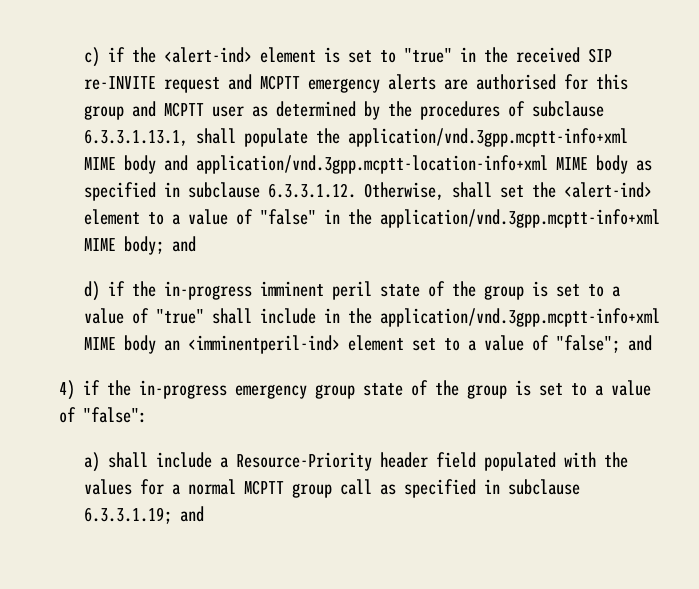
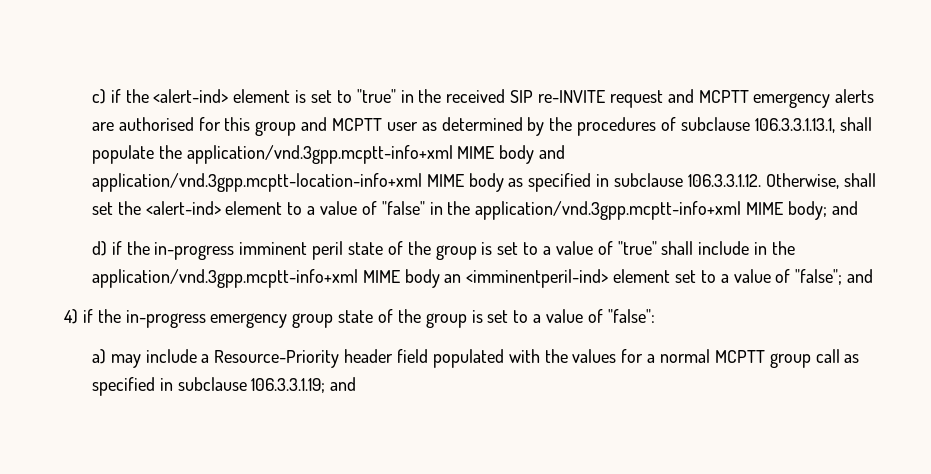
- c) if the <alert-ind> element is set to "true" in the received SIP re-INVITE request and MCPTT emergency alerts are authorised for this group and MCPTT user as determined by the procedures of subclause 6.3.3.1.13.1, shall populate the application/vnd.3gpp.mcptt-info+xml MIME body and application/vnd.3gpp.mcptt-location-info+xml MIME body as specified in subclause 6.3.3.1.12. Otherwise, shall set the <alert-ind> element to a value of "false" in the application/vnd.3gpp.mcptt-info+xml MIME body;
+ c) if the <alert-ind> element is set to "true" in the received SIP re-INVITE request and MCPTT emergency alerts are authorised for this group and MCPTT user as determined by the procedures of subclause 106.3.3.1.13.1, shall populate the application/vnd.3gpp.mcptt-info+xml MIME body and application/vnd.3gpp.mcptt-location-info+xml MIME body as specified in subclause 106.3.3.1.12. Otherwise, shall set the <alert-ind> element to a value of "false" in the application/vnd.3gpp.mcptt-info+xml MIME body;
- a) shall include a Resource-Priority header field populated with the values for a normal MCPTT group call as specified in subclause 6.3.3.1.19; and
+ a) may include a Resource-Priority header field populated with the values for a normal MCPTT group call as specified in subclause 106.3.3.1.19; and

